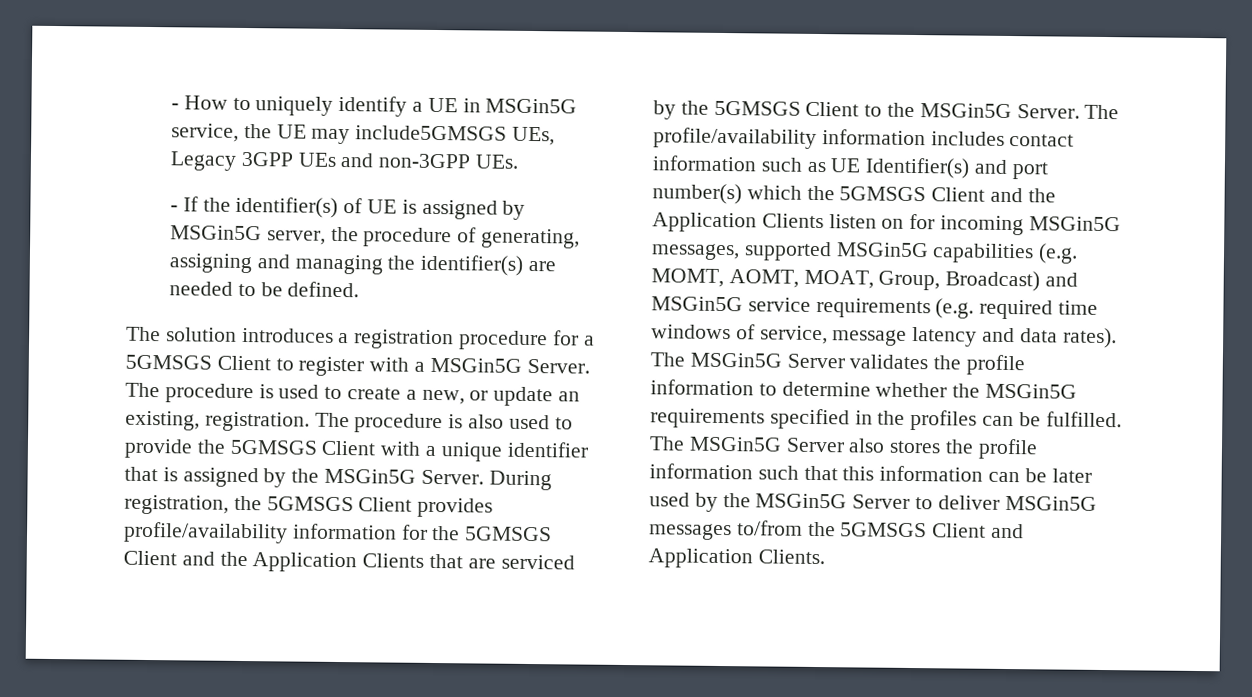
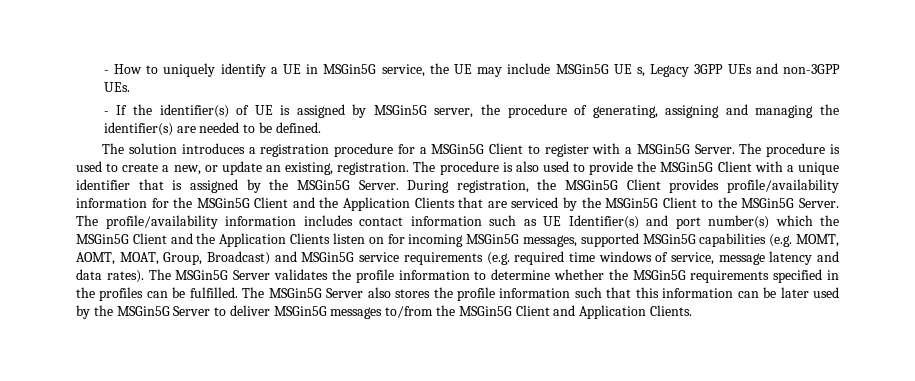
- - How to uniquely identify a UE in MSGin5G service, the UE may include5GMSGS UEs, Legacy 3GPP UEs and non-3GPP UEs.
+ - How to uniquely identify a UE in MSGin5G service, the UE may include MSGin5G UE s, Legacy 3GPP UEs and non-3GPP UEs.
- The solution introduces a registration procedure for a 5GMSGS Client to register with a MSGin5G Server.
+ The solution introduces a registration procedure for a MSGin5G Client to register with a MSGin5G Server.
- The procedure is also used to provide the 5GMSGS Client with a unique identifier that is assigned by the MSGin5G Server.
+ The procedure is also used to provide the MSGin5G Client with a unique identifier that is assigned by the MSGin5G Server.
- During registration, the 5GMSGS Client provides profile/availability information for the 5GMSGS Client and the Application Clients that are serviced by the 5GMSGS Client to the MSGin5G Server.
+ During registration, the MSGin5G Client provides profile/availability information for the MSGin5G Client and the Application Clients that are serviced by the MSGin5G Client to the MSGin5G Server.
- The profile/availability information includes contact information such as UE Identifier(s) and port number(s) which the 5GMSGS Client and the Application Clients listen on for incoming MSGin5G messages, supported MSGin5G capabilities (e.g. MOMT, AOMT, MOAT, Group, Broadcast) and MSGin5G service requirements (e.g. required time windows of service, message latency and data rates).
+ The profile/availability information includes contact information such as UE Identifier(s) and port number(s) which the MSGin5G Client and the Application Clients listen on for incoming MSGin5G messages, supported MSGin5G capabilities (e.g. MOMT, AOMT, MOAT, Group, Broadcast) and MSGin5G service requirements (e.g. required time windows of service, message latency and data rates).
- The MSGin5G Server also stores the profile information such that this information can be later used by the MSGin5G Server to deliver MSGin5G messages to/from the 5GMSGS Client and Application Clients.
+ The MSGin5G Server also stores the profile information such that this information can be later used by the MSGin5G Server to deliver MSGin5G messages to/from the MSGin5G Client and Application Clients.

